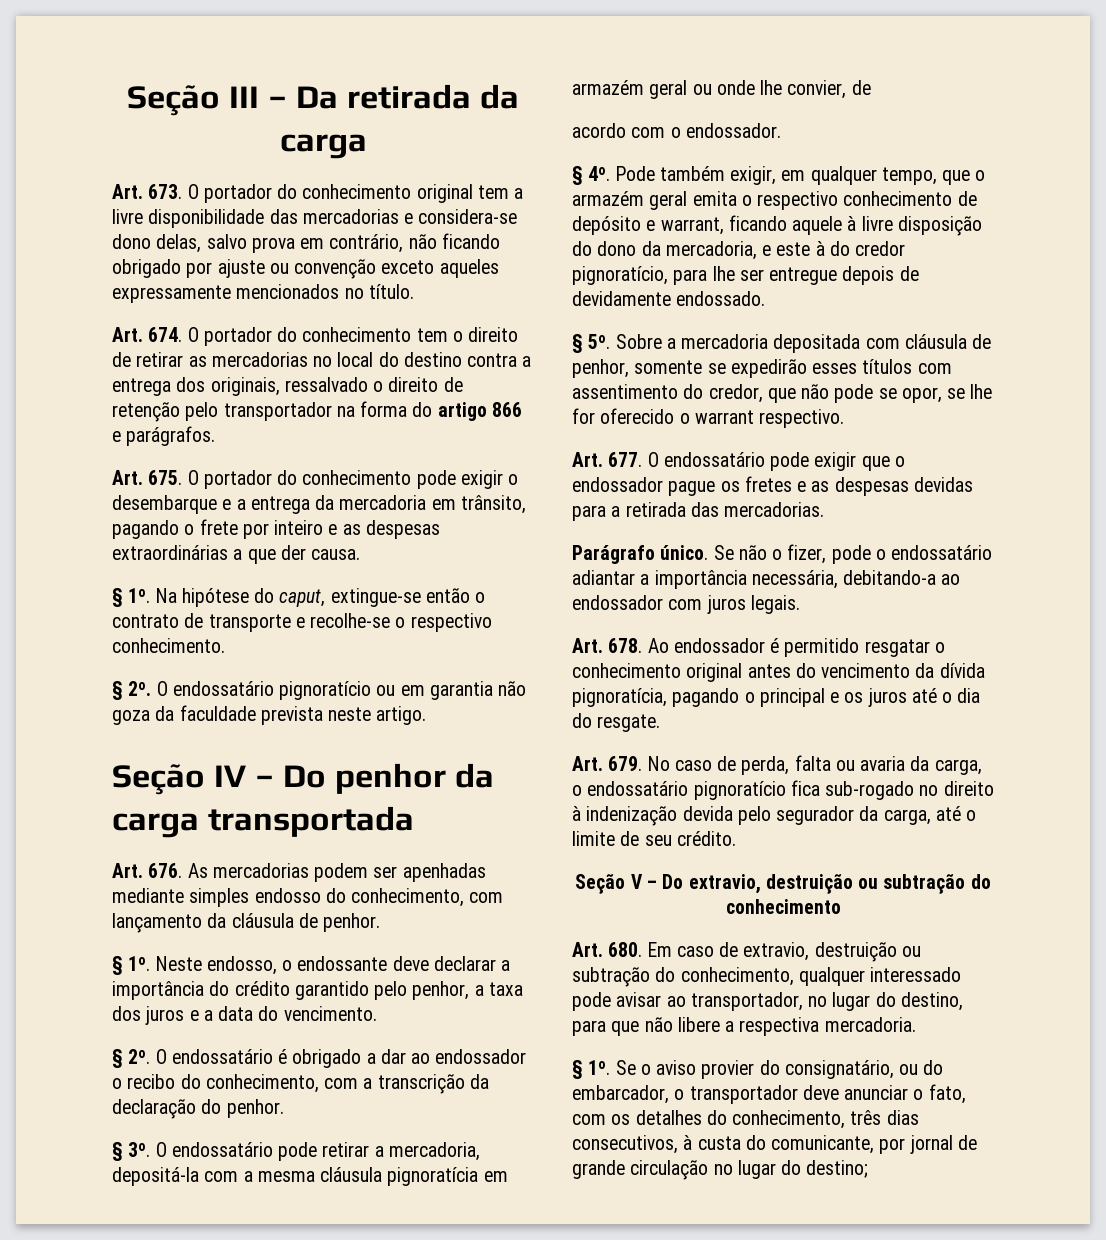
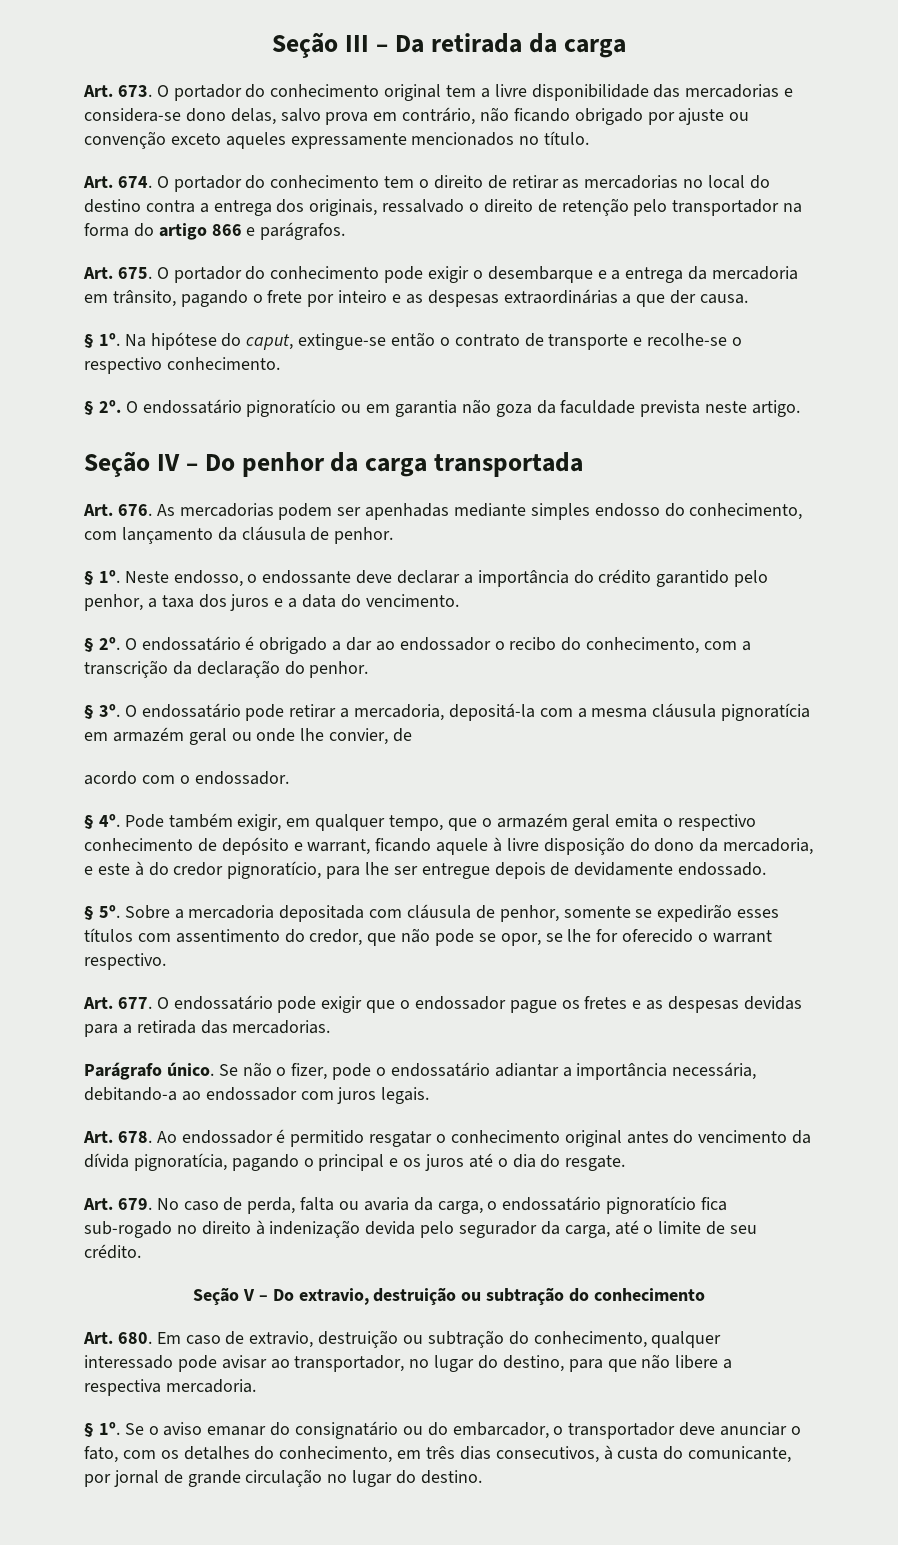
- Se o aviso provier do consignatário, ou do embarcador, o transportador deve anunciar o fato, com os detalhes do conhecimento, três dias consecutivos, à custa do comunicante, por jornal de grande circulação no lugar do destino;
+ Se o aviso emanar do consignatário ou do embarcador, o transportador deve anunciar o fato, com os detalhes do conhecimento, em três dias consecutivos, à custa do comunicante, por jornal de grande circulação no lugar do destino.

